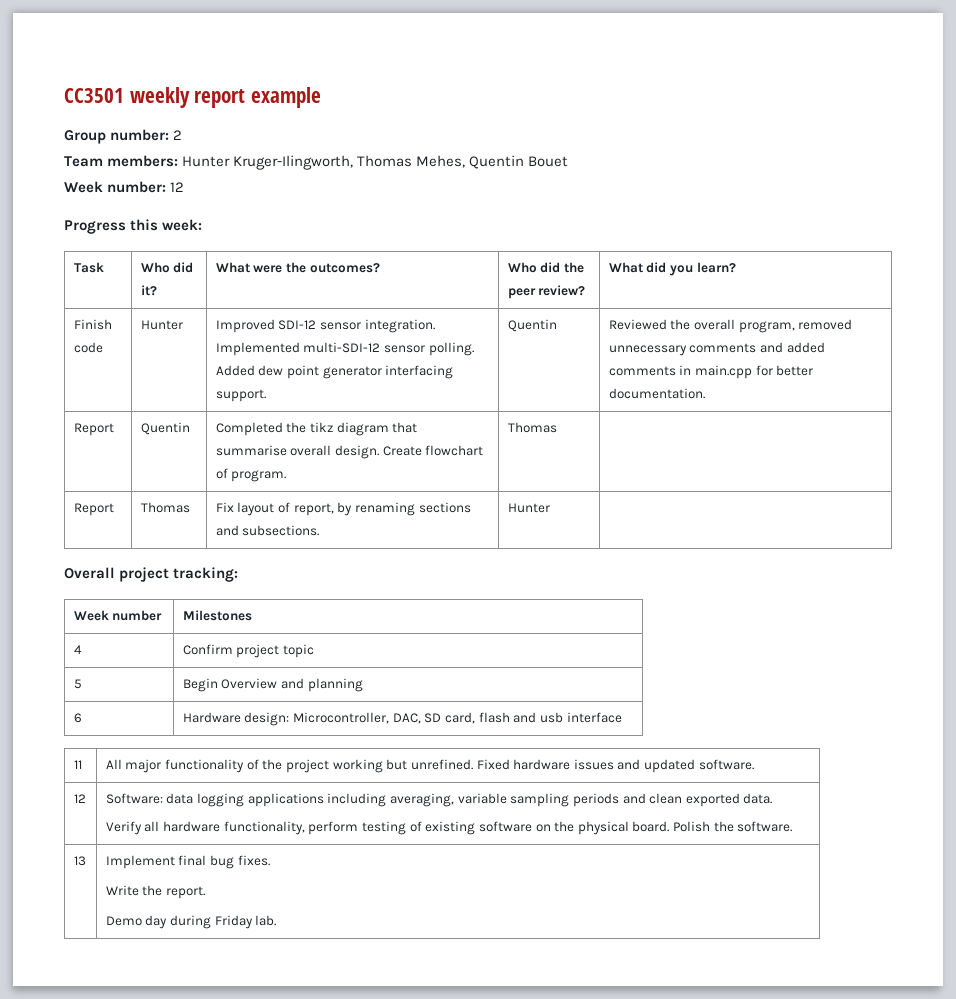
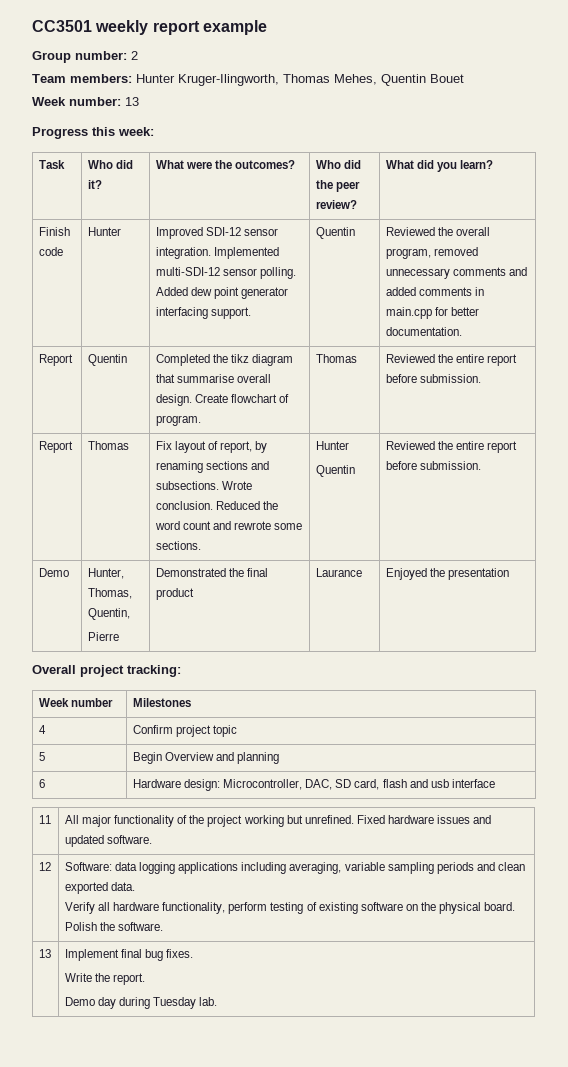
- Week number: 12
+ Week number: 13
- Report | Quentin | Completed the tikz diagram that summarise overall design. Create flowchart of program. | Thomas |
+ Report | Quentin | Completed the tikz diagram that summarise overall design. Create flowchart of program. | Thomas | Reviewed the entire report before submission.
- Report | Thomas | Fix layout of report, by renaming sections and subsections. | Hunter |
+ Report | Thomas | Fix layout of report, by renaming sections and subsections. Wrote conclusion. Reduced the word count and rewrote some sections. | Hunter
+ Quentin | Reviewed the entire report before submission.
+ Demo | Hunter, Thomas, Quentin,
+ Pierre | Demonstrated the final product | Laurance | Enjoyed the presentation
  13 | Implement final bug fixes.
  Write the report.
- Demo day during Friday lab.
+ Demo day during Tuesday lab.

